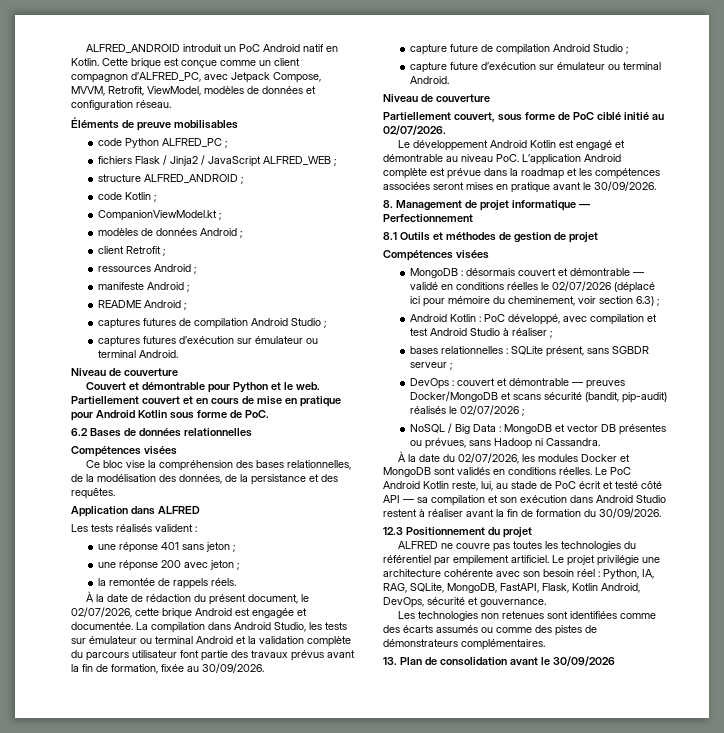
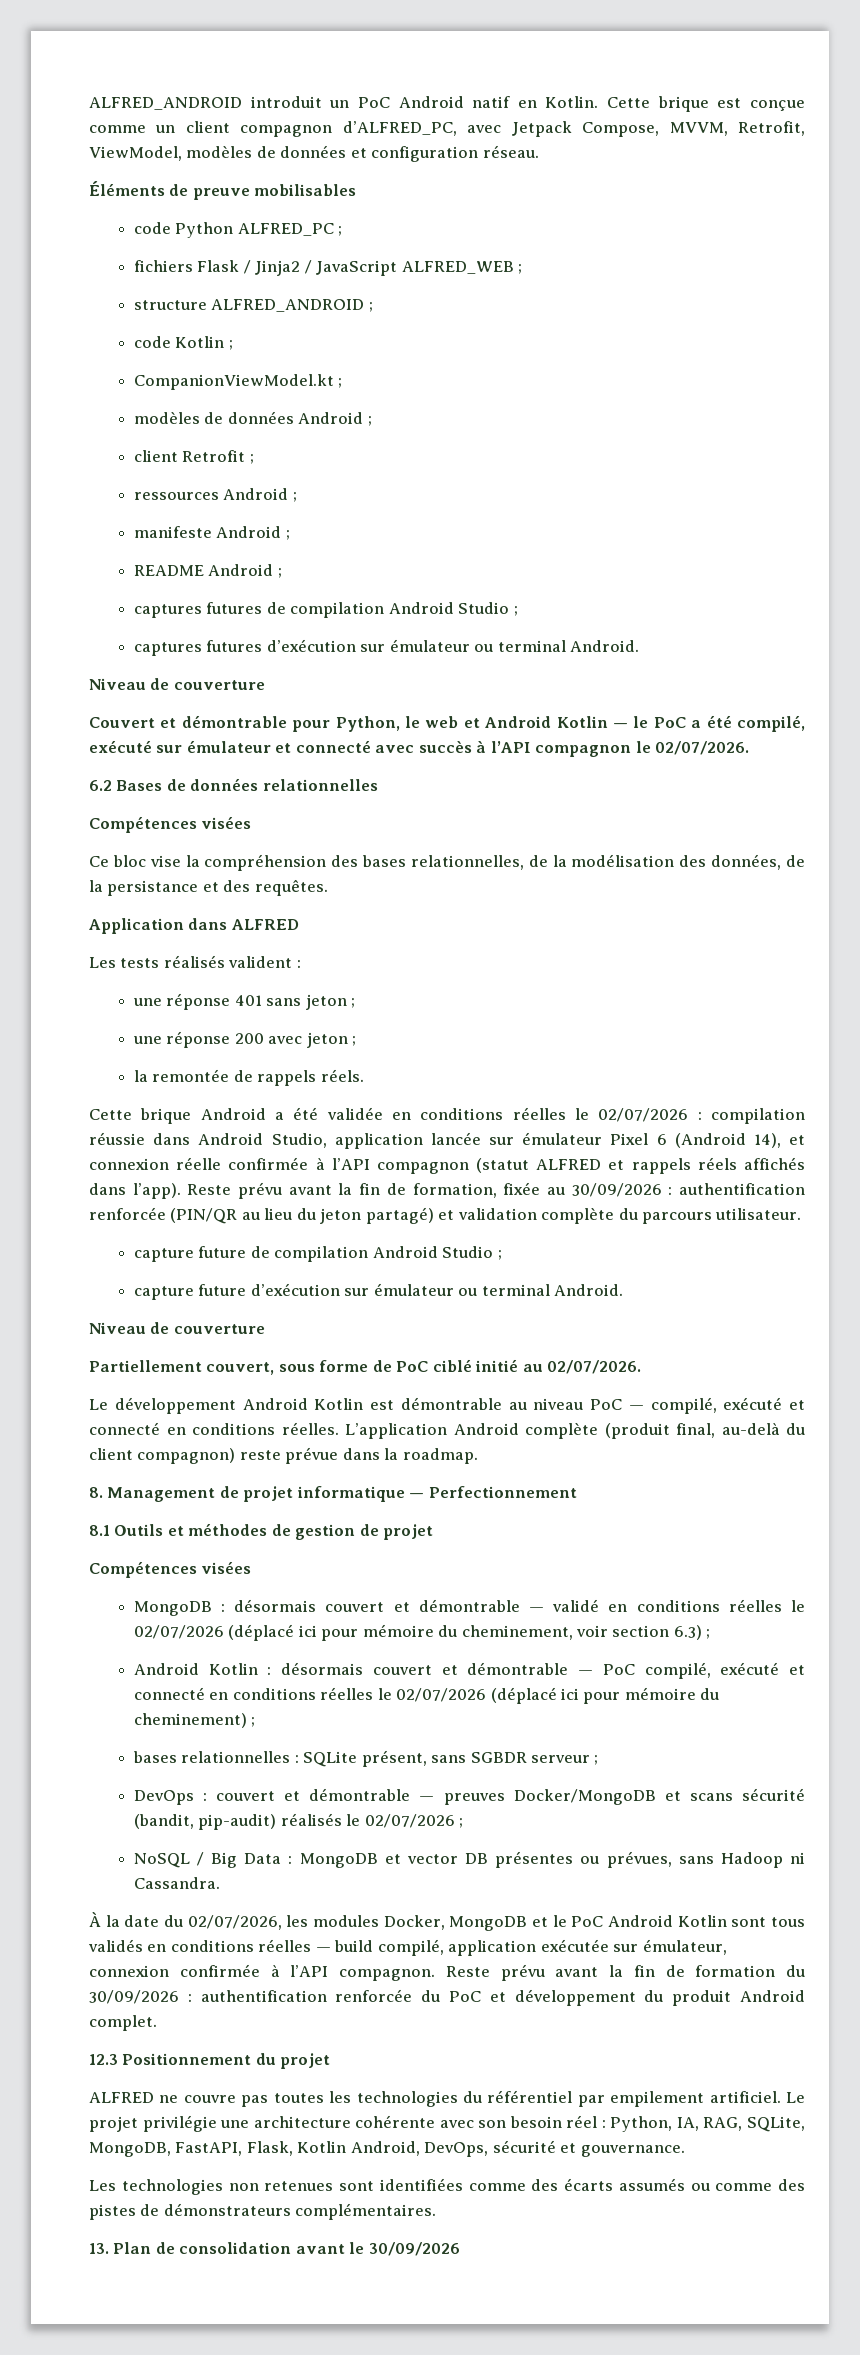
- Couvert et démontrable pour Python et le web. Partiellement couvert et en cours de mise en pratique pour Android Kotlin sous forme de PoC.
+ Couvert et démontrable pour Python, le web et Android Kotlin — le PoC a été compilé, exécuté sur émulateur et connecté avec succès à l’API compagnon le 02/07/2026.
- À la date de rédaction du présent document, le 02/07/2026, cette brique Android est engagée et documentée. La compilation dans Android Studio, les tests sur émulateur ou terminal Android et la validation complète du parcours utilisateur font partie des travaux prévus avant la fin de formation, fixée au 30/09/2026.
+ Cette brique Android a été validée en conditions réelles le 02/07/2026 : compilation réussie dans Android Studio, application lancée sur émulateur Pixel 6 (Android 14), et connexion réelle confirmée à l’API compagnon (statut ALFRED et rappels réels affichés dans l’app). Reste prévu avant la fin de formation, fixée au 30/09/2026 : authentification renforcée (PIN/QR au lieu du jeton partagé) et validation complète du parcours utilisateur.
- Le développement Android Kotlin est engagé et démontrable au niveau PoC. L’application Android complète est prévue dans la roadmap et les compétences associées seront mises en pratique avant le 30/09/2026.
+ Le développement Android Kotlin est démontrable au niveau PoC — compilé, exécuté et connecté en conditions réelles. L’application Android complète (produit final, au-delà du client compagnon) reste prévue dans la roadmap.
- Android Kotlin : PoC développé, avec compilation et test Android Studio à réaliser ;
+ Android Kotlin : désormais couvert et démontrable — PoC compilé, exécuté et connecté en conditions réelles le 02/07/2026 (déplacé ici pour mémoire du cheminement) ;
- À la date du 02/07/2026, les modules Docker et MongoDB sont validés en conditions réelles. Le PoC Android Kotlin reste, lui, au stade de PoC écrit et testé côté API — sa compilation et son exécution dans Android Studio restent à réaliser avant la fin de formation du 30/09/2026.
+ À la date du 02/07/2026, les modules Docker, MongoDB et le PoC Android Kotlin sont tous validés en conditions réelles — build compilé, application exécutée sur émulateur, connexion confirmée à l’API compagnon. Reste prévu avant la fin de formation du 30/09/2026 : authentification renforcée du PoC et développement du produit Android complet.

